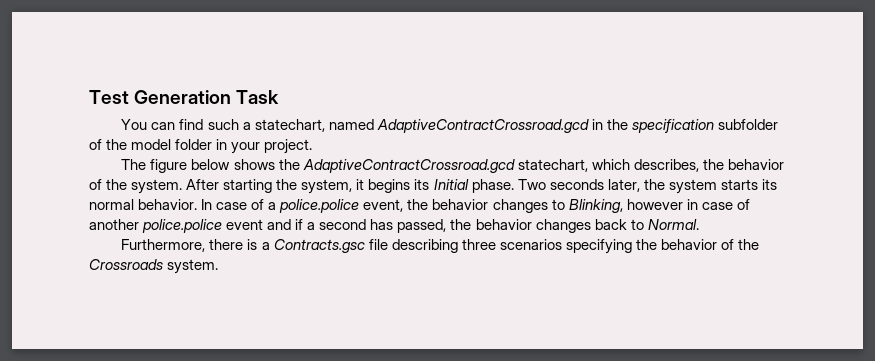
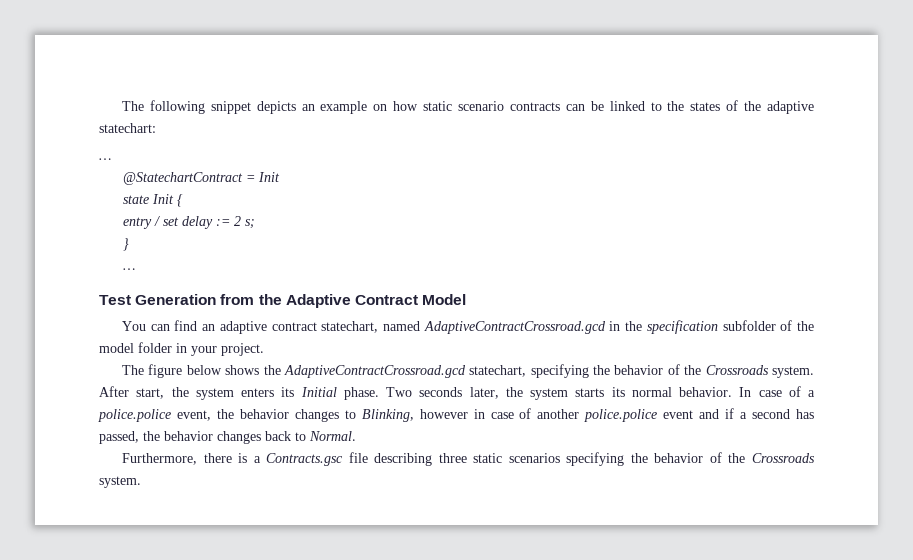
- Test Generation Task
+ The following snippet depicts an example on how static scenario contracts can be linked to the states of the adaptive statechart:
+ …
+ @StatechartContract = Init
+ state Init {
+ entry / set delay := 2 s;
+ }
+ …
+ Test Generation from the Adaptive Contract Model
- You can find such a statechart, named AdaptiveContractCrossroad.gcd in the specification subfolder of the model folder in your project.
+ You can find an adaptive contract statechart, named AdaptiveContractCrossroad.gcd in the specification subfolder of the model folder in your project.
- The figure below shows the AdaptiveContractCrossroad.gcd statechart, which describes, the behavior of the system.
+ The figure below shows the AdaptiveContractCrossroad.gcd statechart, specifying the behavior of the Crossroads system.
- After starting the system, it begins its Initial phase.
+ After start, the system enters its Initial phase.
- Furthermore, there is a Contracts.gsc file describing three scenarios specifying the behavior of the Crossroads system.
+ Furthermore, there is a Contracts.gsc file describing three static scenarios specifying the behavior of the Crossroads system.

